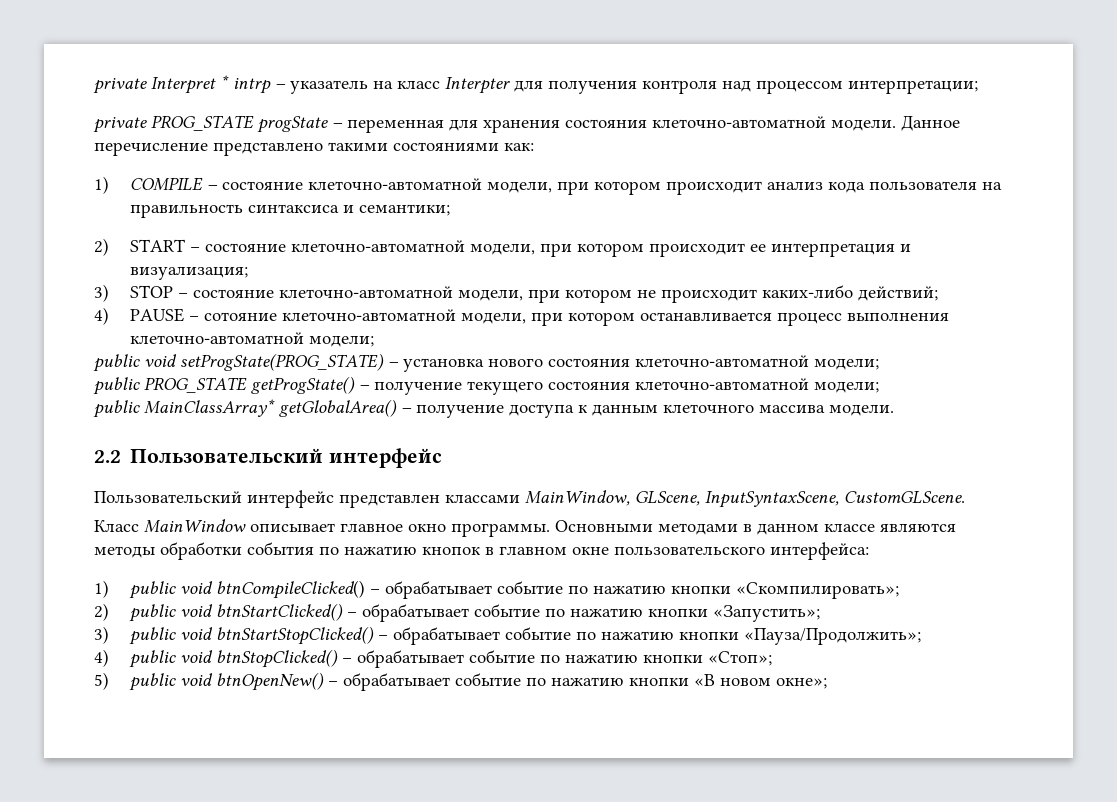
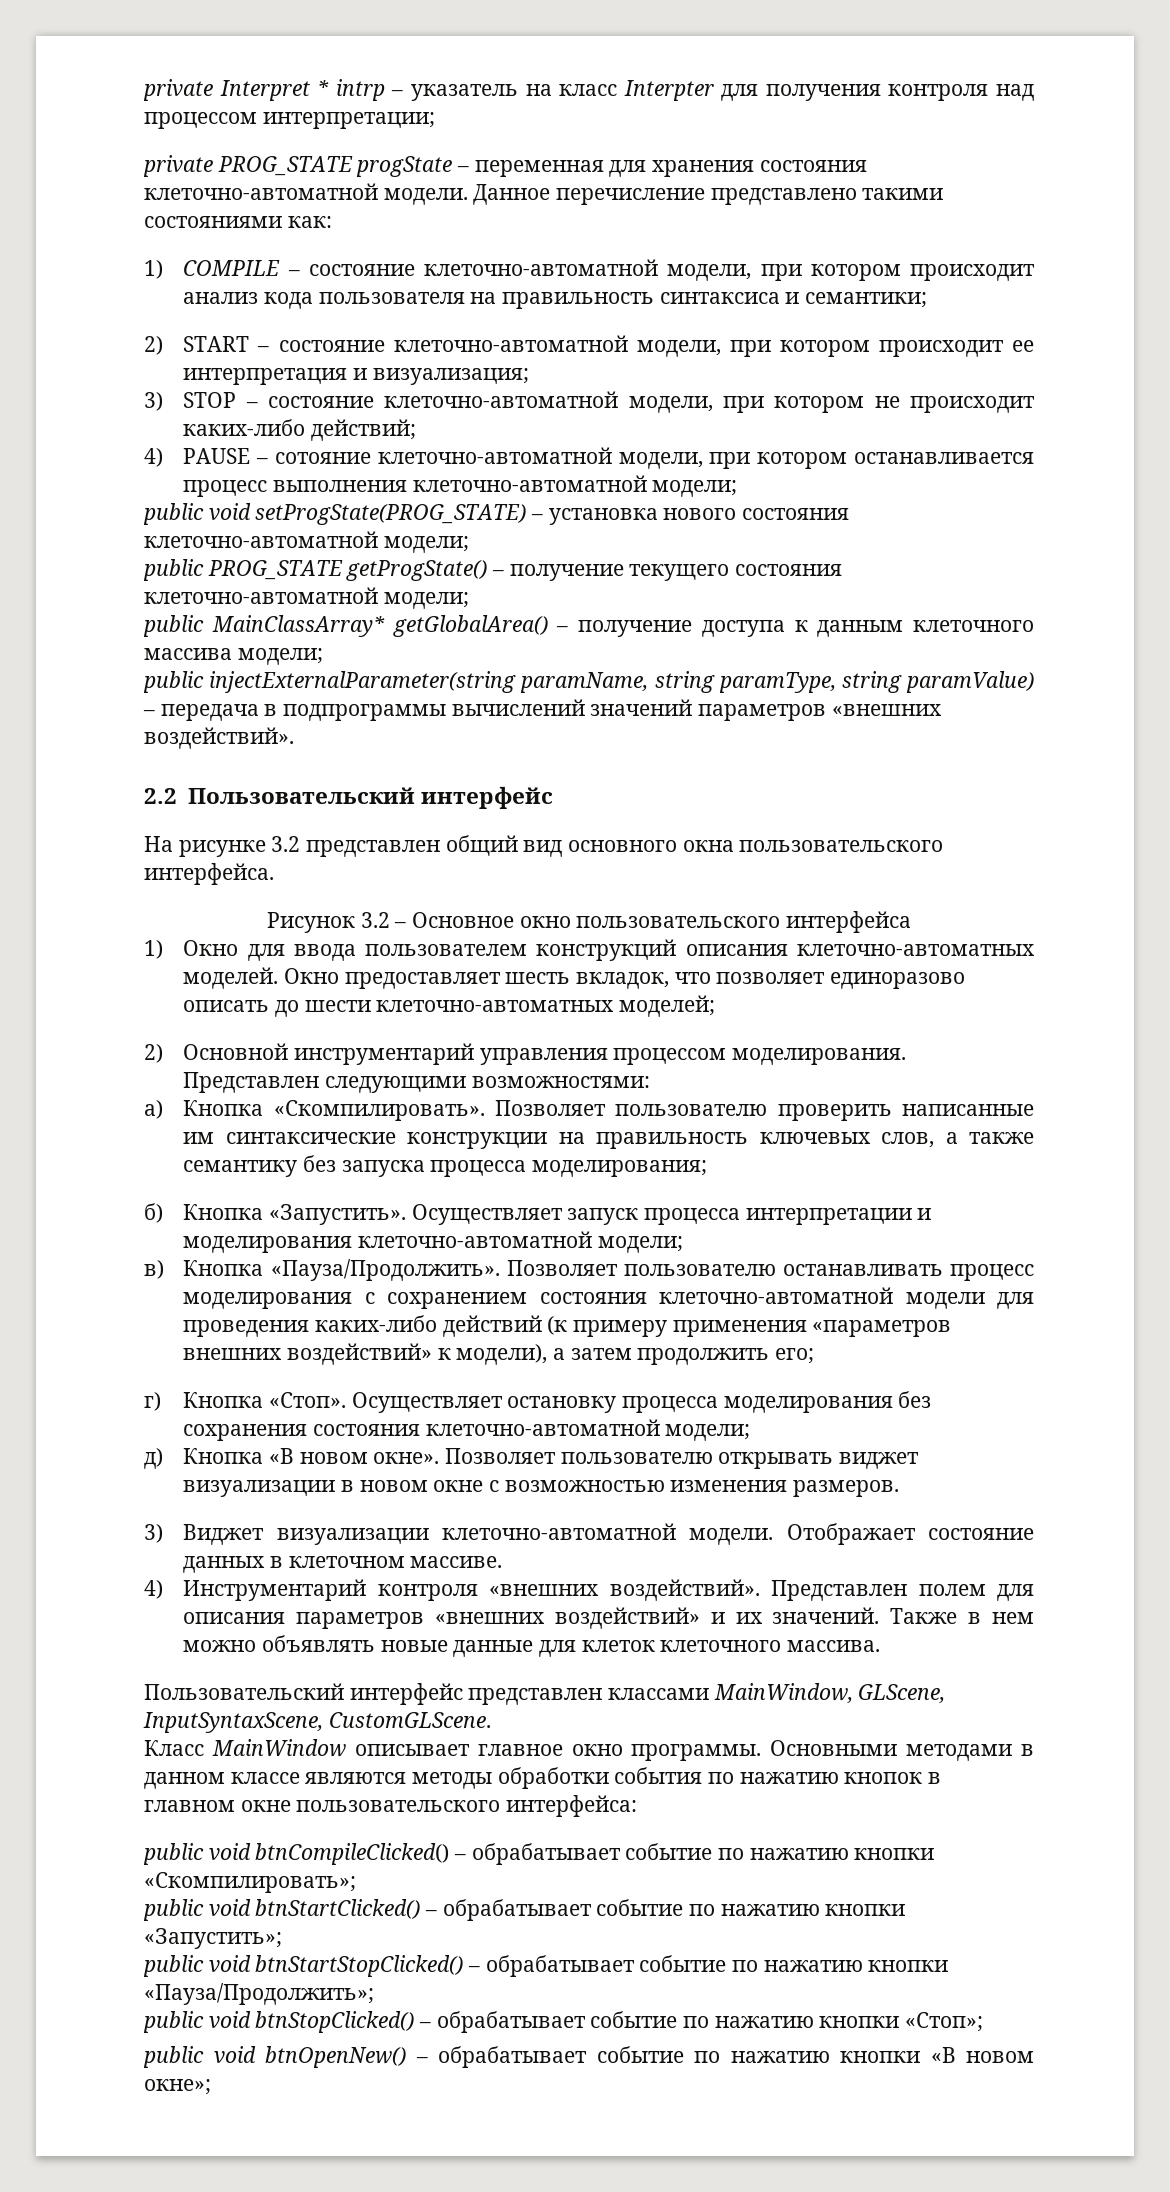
- public MainClassArray* getGlobalArea() – получение доступа к данным клеточного массива модели.
+ public MainClassArray* getGlobalArea() – получение доступа к данным клеточного массива модели;
+ public injectExternalParameter(string paramName, string paramType, string paramValue) – передача в подпрограммы вычислений значений параметров «внешних воздействий».
  2.2 Пользовательский интерфейс
+ На рисунке 3.2 представлен общий вид основного окна пользовательского интерфейса.
+ Рисунок 3.2 – Основное окно пользовательского интерфейса
+ 1) Окно для ввода пользователем конструкций описания клеточно-автоматных моделей. Окно предоставляет шесть вкладок, что позволяет единоразово описать до шести клеточно-автоматных моделей;
+ 2) Основной инструментарий управления процессом моделирования. Представлен следующими возможностями:
+ а) Кнопка «Скомпилировать». Позволяет пользователю проверить написанные им синтаксические конструкции на правильность ключевых слов, а также семантику без запуска процесса моделирования;
+ б) Кнопка «Запустить». Осуществляет запуск процесса интерпретации и моделирования клеточно-автоматной модели;
+ в) Кнопка «Пауза/Продолжить». Позволяет пользователю останавливать процесс моделирования с сохранением состояния клеточно-автоматной модели для проведения каких-либо действий (к примеру применения «параметров внешних воздействий» к модели), а затем продолжить его;
+ г) Кнопка «Стоп». Осуществляет остановку процесса моделирования без сохранения состояния клеточно-автоматной модели;
+ д) Кнопка «В новом окне». Позволяет пользователю открывать виджет визуализации в новом окне с возможностью изменения размеров.
+ 3) Виджет визуализации клеточно-автоматной модели. Отображает состояние данных в клеточном массиве.
+ 4) Инструментарий контроля «внешних воздействий». Представлен полем для описания параметров «внешних воздействий» и их значений. Также в нем можно объявлять новые данные для клеток клеточного массива.
- 1) public void btnCompileClicked() – обрабатывает событие по нажатию кнопки «Cкомпилировать»;
+ public void btnCompileClicked() – обрабатывает событие по нажатию кнопки «Cкомпилировать»;
- 2) public void btnStartClicked() – обрабатывает событие по нажатию кнопки «Запустить»;
+ public void btnStartClicked() – обрабатывает событие по нажатию кнопки «Запустить»;
- 3) public void btnStartStopClicked() – обрабатывает событие по нажатию кнопки «Пауза/Продолжить»;
+ public void btnStartStopClicked() – обрабатывает событие по нажатию кнопки «Пауза/Продолжить»;
- 4) public void btnStopClicked() – обрабатывает событие по нажатию кнопки «Стоп»;
+ public void btnStopClicked() – обрабатывает событие по нажатию кнопки «Стоп»;
- 5) public void btnOpenNew() – обрабатывает событие по нажатию кнопки «В новом окне»;
+ public void btnOpenNew() – обрабатывает событие по нажатию кнопки «В новом окне»;

